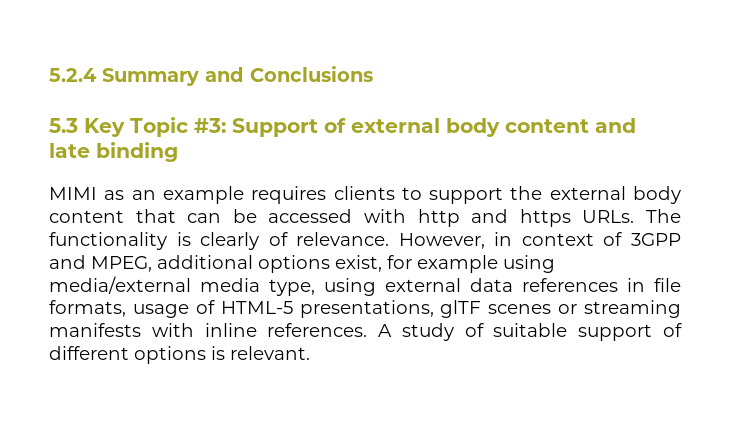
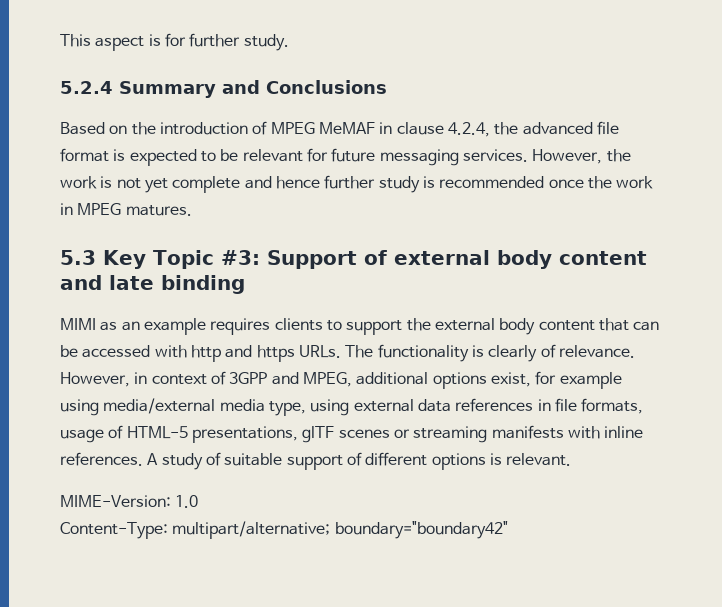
+ This aspect is for further study.
  5.2.4 Summary and Conclusions
+ Based on the introduction of MPEG MeMAF in clause 4.2.4, the advanced file format is expected to be relevant for future messaging services. However, the work is not yet complete and hence further study is recommended once the work in MPEG matures.
+ MIME-Version: 1.0
+ Content-Type: multipart/alternative; boundary="boundary42"

